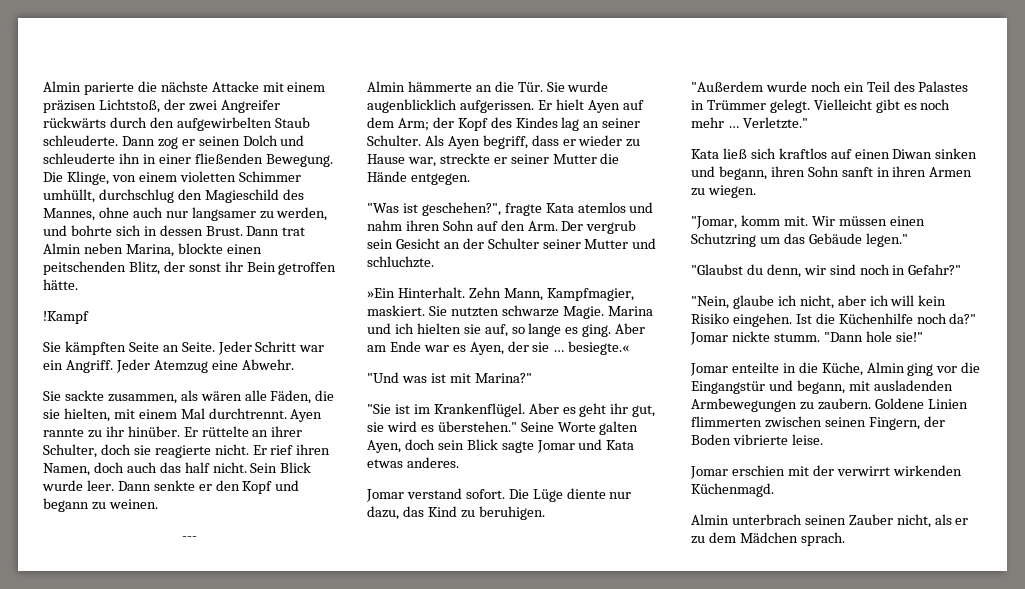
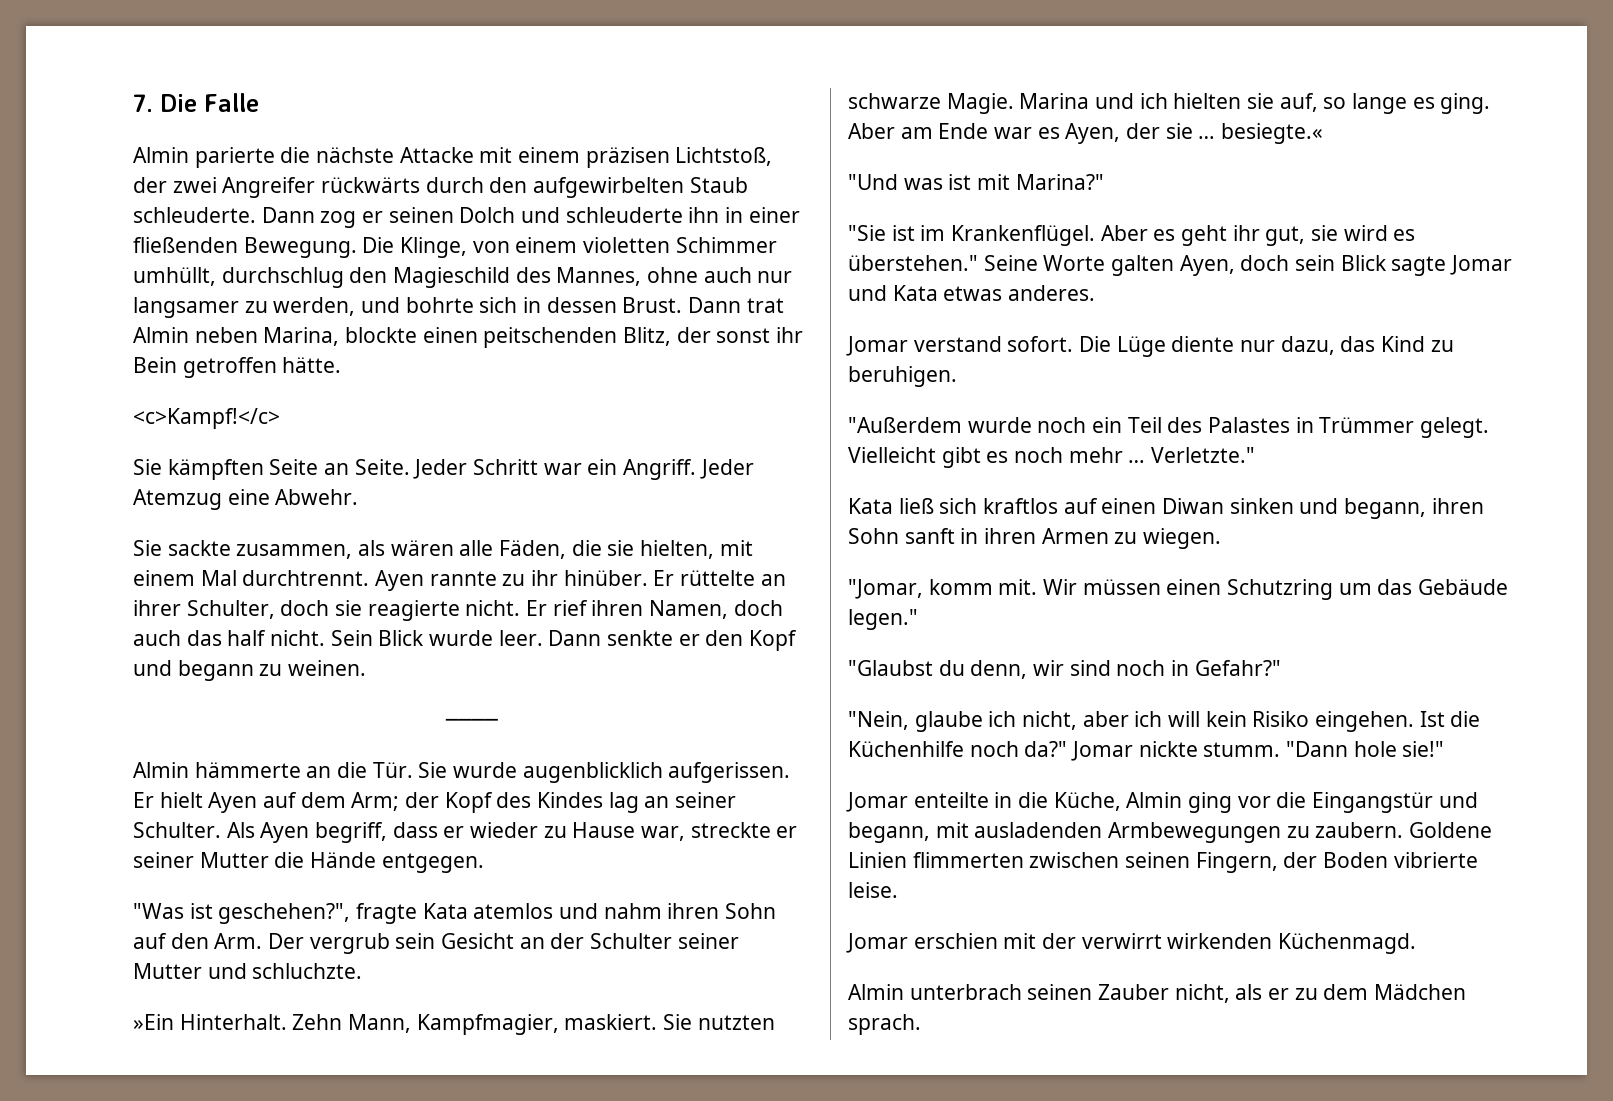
+ 7. Die Falle
- !Kampf
+ <c>Kampf!</c>
- ---
+ ────

